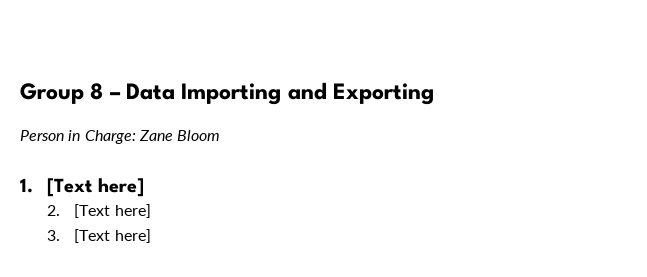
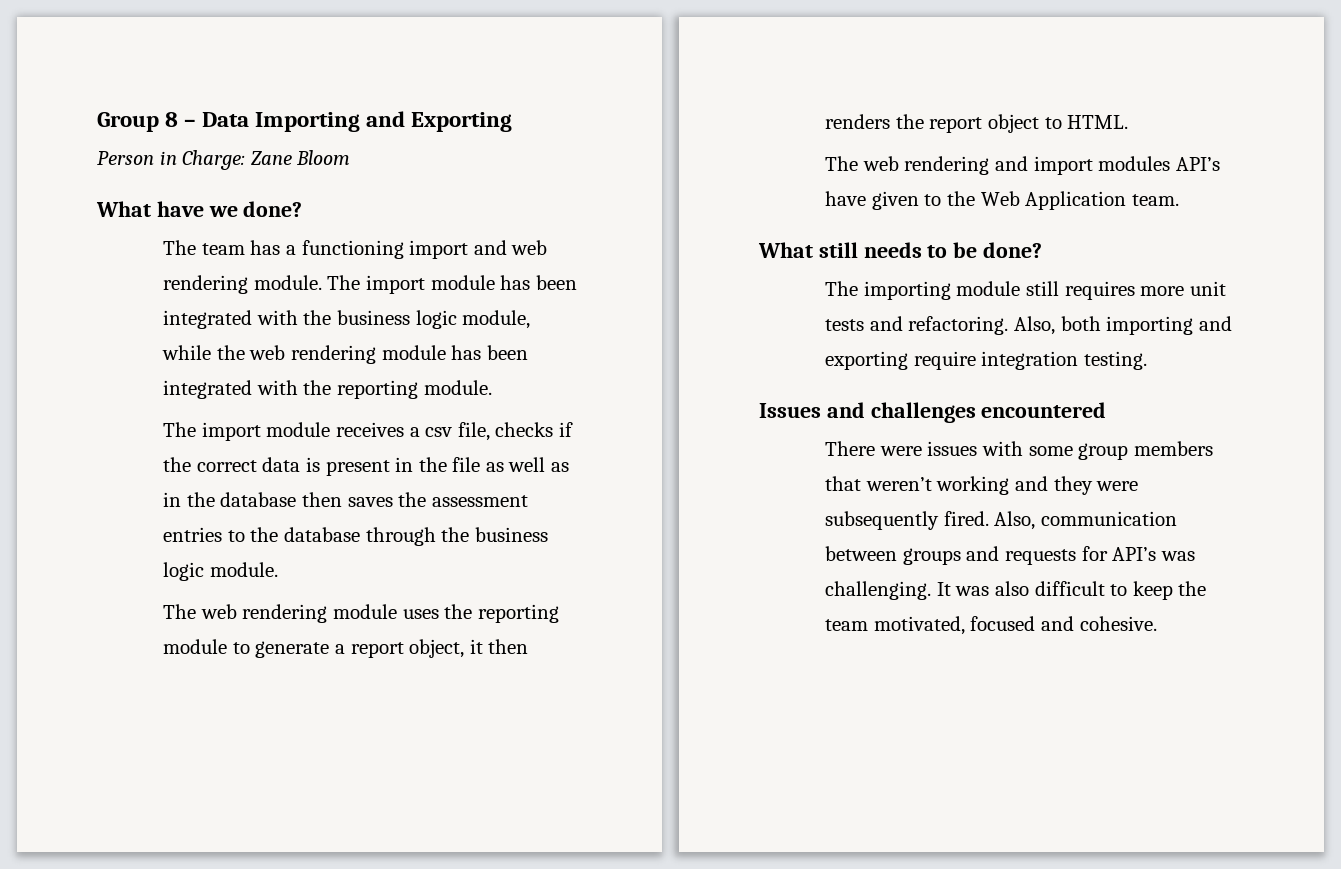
- 1. [Text here]
- 2. [Text here]
- 3. [Text here]
+ What have we done?
+ The team has a functioning import and web rendering module. The import module has been integrated with the business logic module, while the web rendering module has been integrated with the reporting module.
+ The import module receives a csv file, checks if the correct data is present in the file as well as in the database then saves the assessment entries to the database through the business logic module.
+ The web rendering module uses the reporting module to generate a report object, it then renders the report object to HTML.
+ The web rendering and import modules API’s have given to the Web Application team.
+ What still needs to be done?
+ The importing module still requires more unit tests and refactoring. Also, both importing and exporting require integration testing.
+ Issues and challenges encountered
+ There were issues with some group members that weren’t working and they were subsequently fired. Also, communication between groups and requests for API’s was challenging. It was also difficult to keep the team motivated, focused and cohesive.

